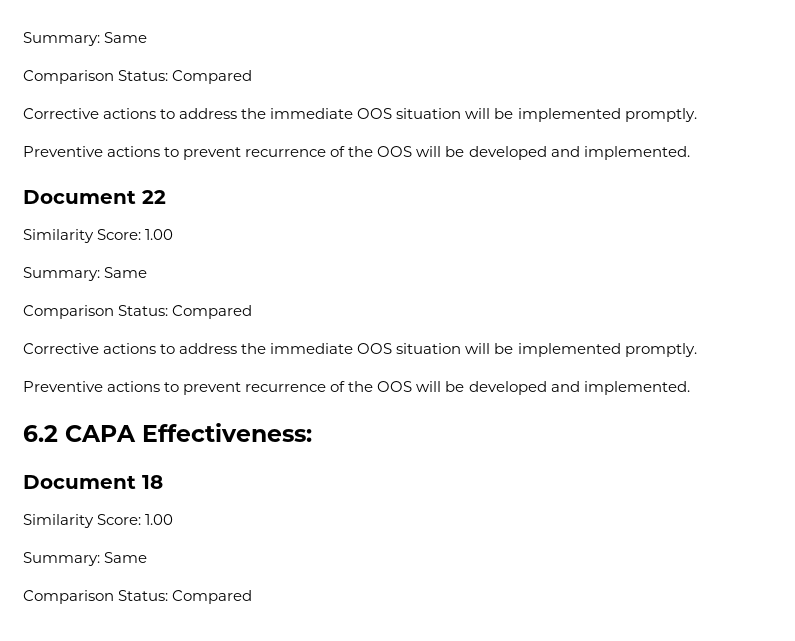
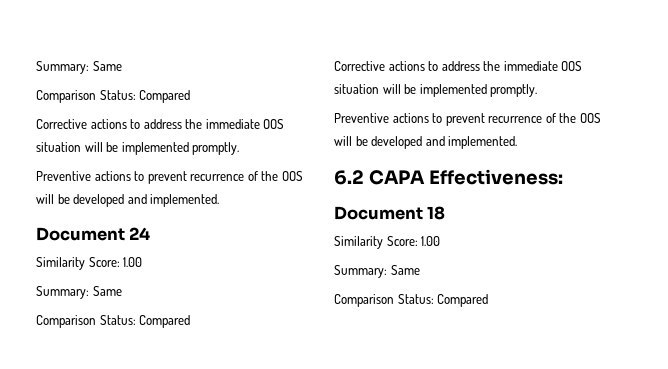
- Document 22
+ Document 24

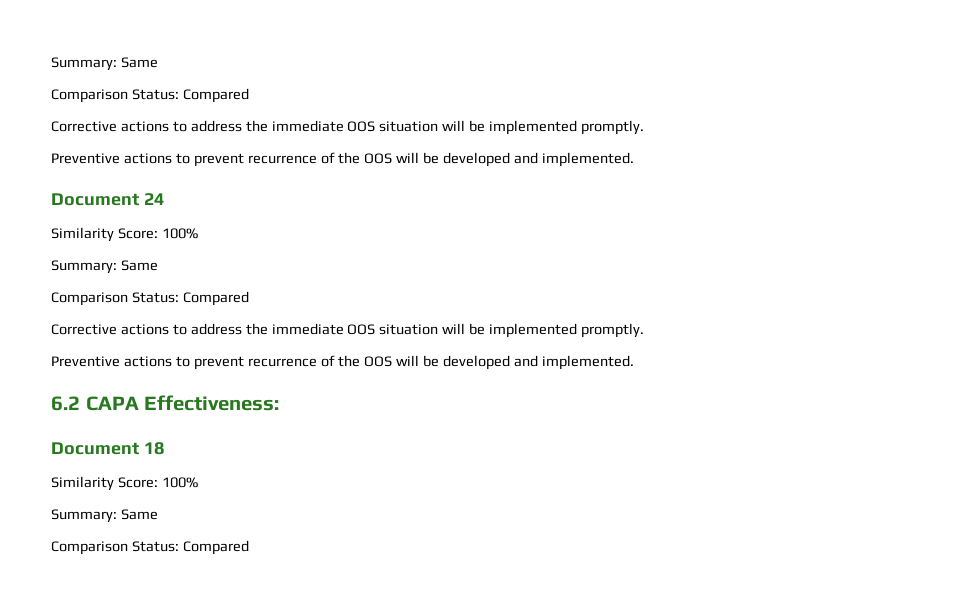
  Document 24
- Similarity Score: 1.00
+ Similarity Score: 100%
  Document 18
- Similarity Score: 1.00
+ Similarity Score: 100%

